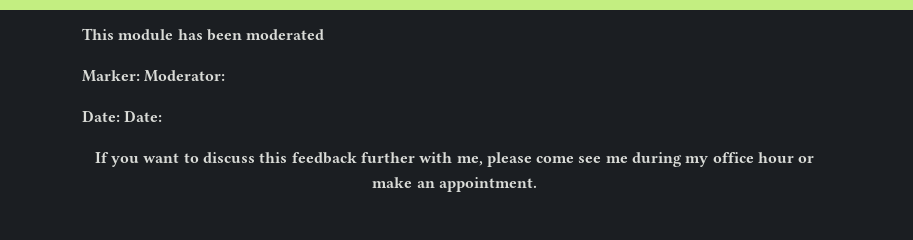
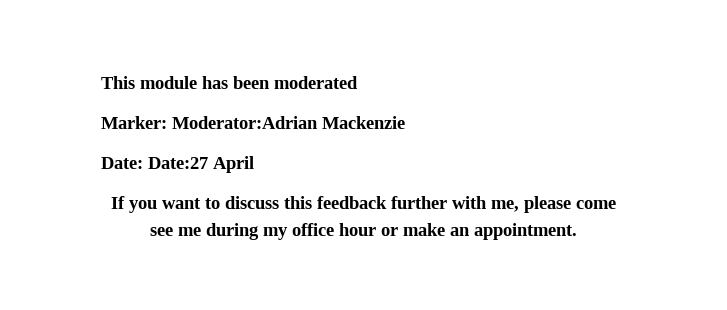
- Marker: Moderator:
- Date: Date:
+ Marker: Moderator:Adrian Mackenzie
+ Date: Date:27 April

